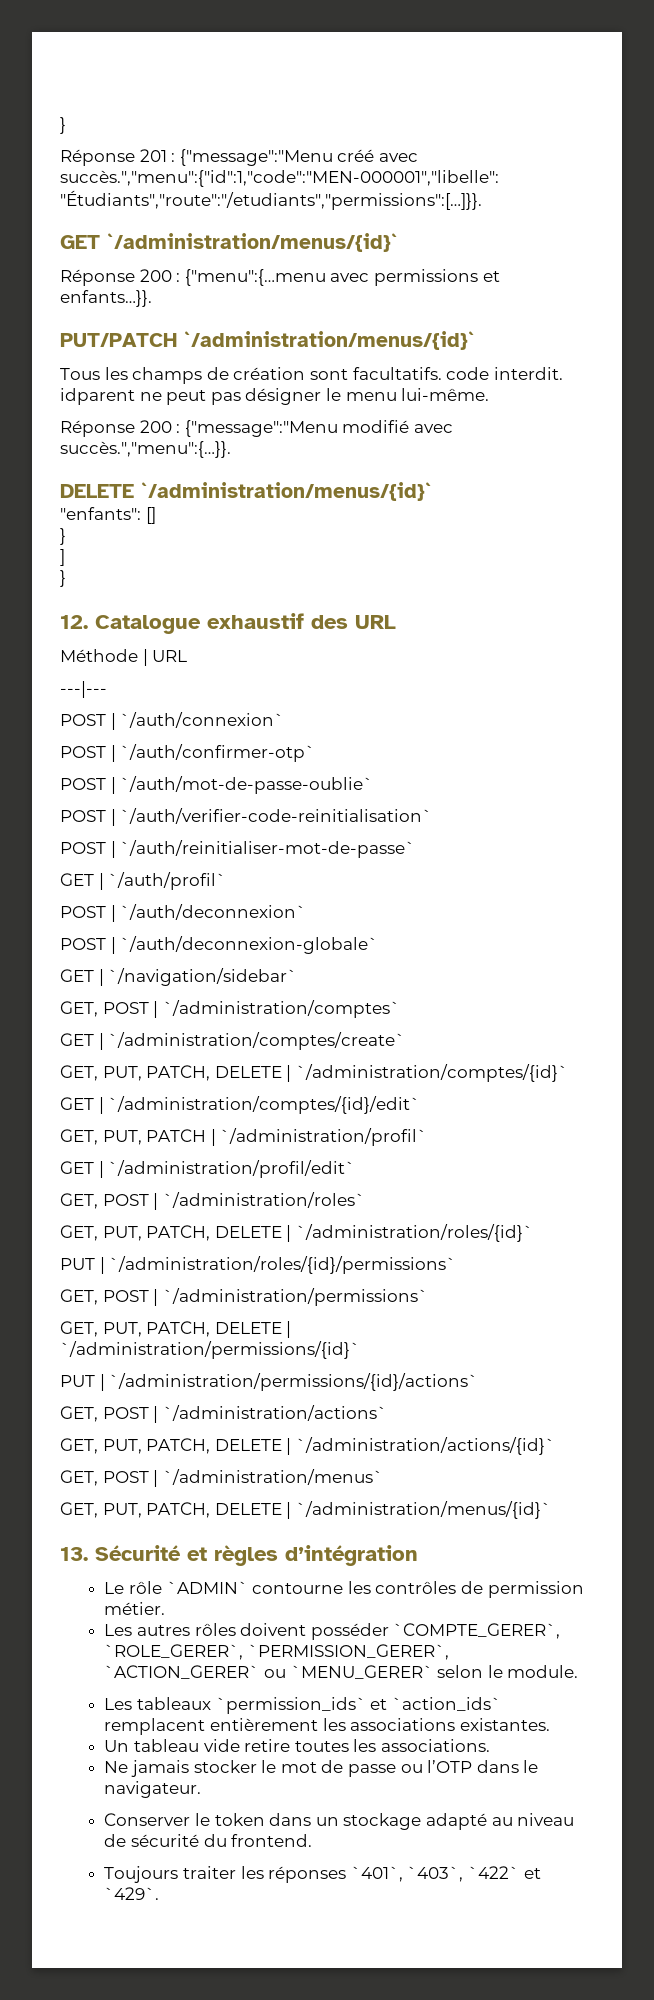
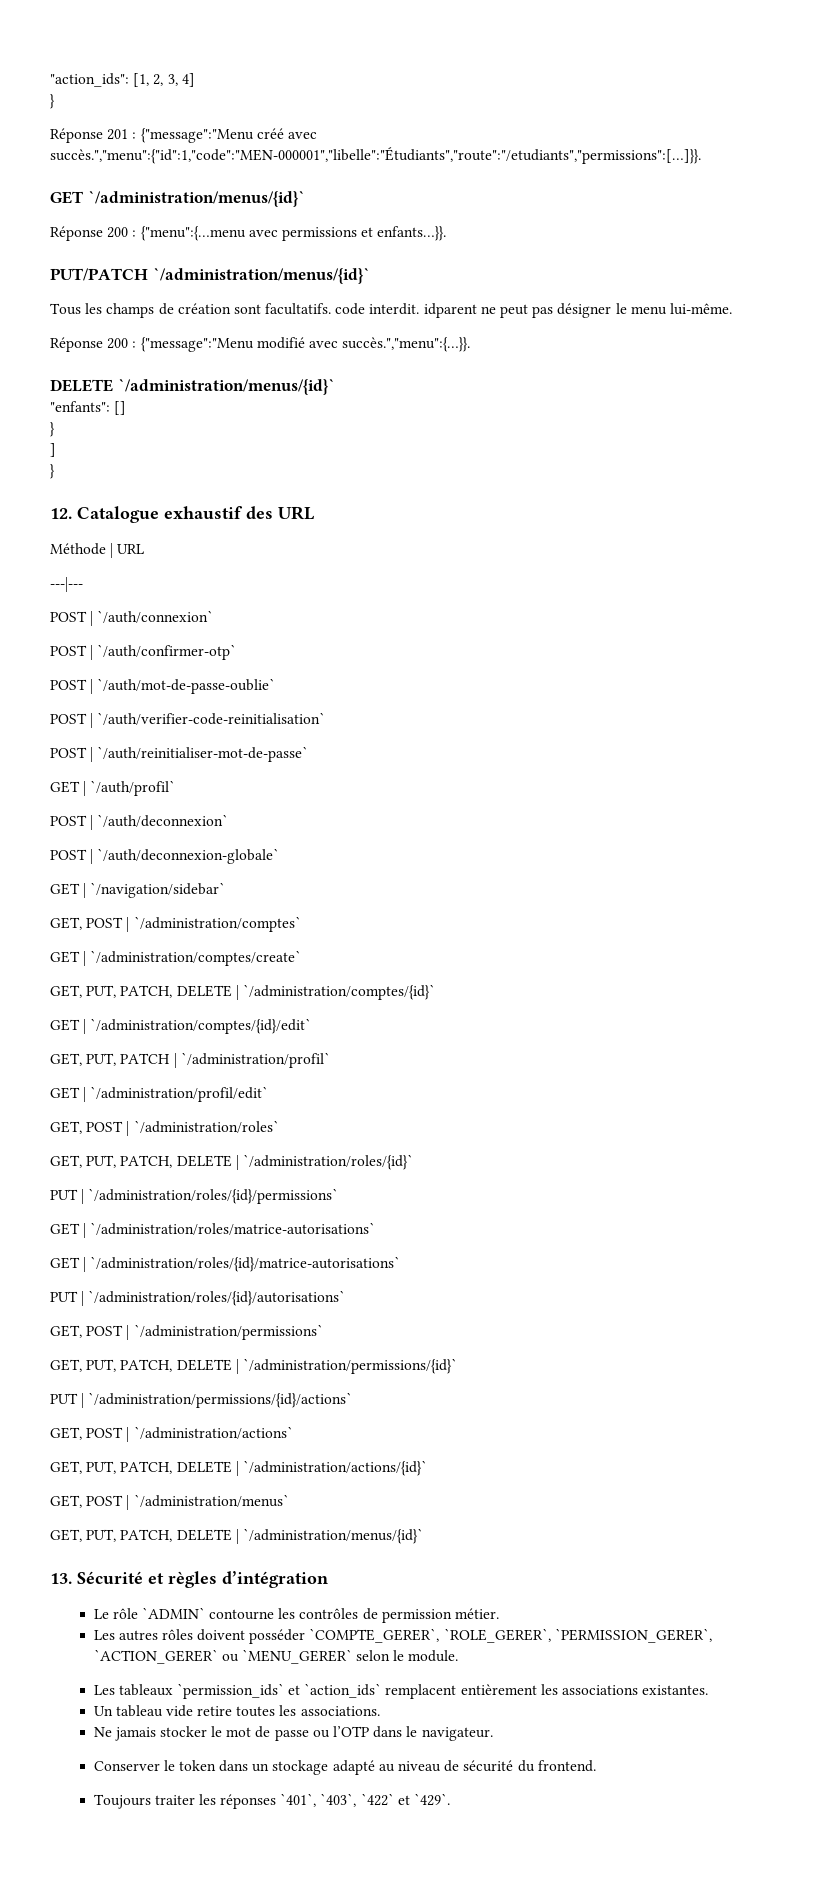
+ "action_ids": [1, 2, 3, 4]
+ GET | `/administration/roles/matrice-autorisations`
+ GET | `/administration/roles/{id}/matrice-autorisations`
+ PUT | `/administration/roles/{id}/autorisations`

